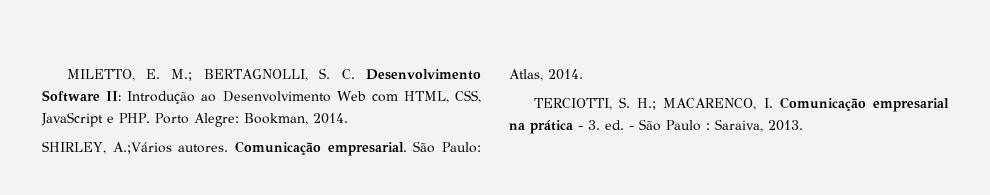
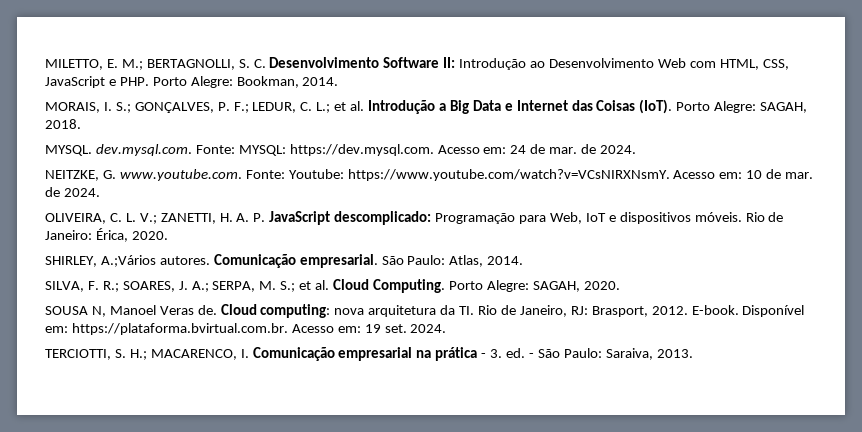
+ MORAIS, I. S.; GONÇALVES, P. F.; LEDUR, C. L.; et al. Introdução a Big Data e Internet das Coisas (IoT). Porto Alegre: SAGAH, 2018.
+ MYSQL. dev.mysql.com. Fonte: MYSQL: https://dev.mysql.com. Acesso em: 24 de mar. de 2024.
+ NEITZKE, G. www.youtube.com. Fonte: Youtube: https://www.youtube.com/watch?v=VCsNIRXNsmY. Acesso em: 10 de mar. de 2024.
+ OLIVEIRA, C. L. V.; ZANETTI, H. A. P. JavaScript descomplicado: Programação para Web, IoT e dispositivos móveis. Rio de Janeiro: Érica, 2020.
+ SILVA, F. R.; SOARES, J. A.; SERPA, M. S.; et al. Cloud Computing. Porto Alegre: SAGAH, 2020.
+ SOUSA N, Manoel Veras de. Cloud computing: nova arquitetura da TI. Rio de Janeiro, RJ: Brasport, 2012. E-book. Disponível em: https://plataforma.bvirtual.com.br. Acesso em: 19 set. 2024.
- TERCIOTTI, S. H.; MACARENCO, I. Comunicação empresarial na prática - 3. ed. - São Paulo : Saraiva, 2013.
+ TERCIOTTI, S. H.; MACARENCO, I. Comunicação empresarial na prática - 3. ed. - São Paulo: Saraiva, 2013.

